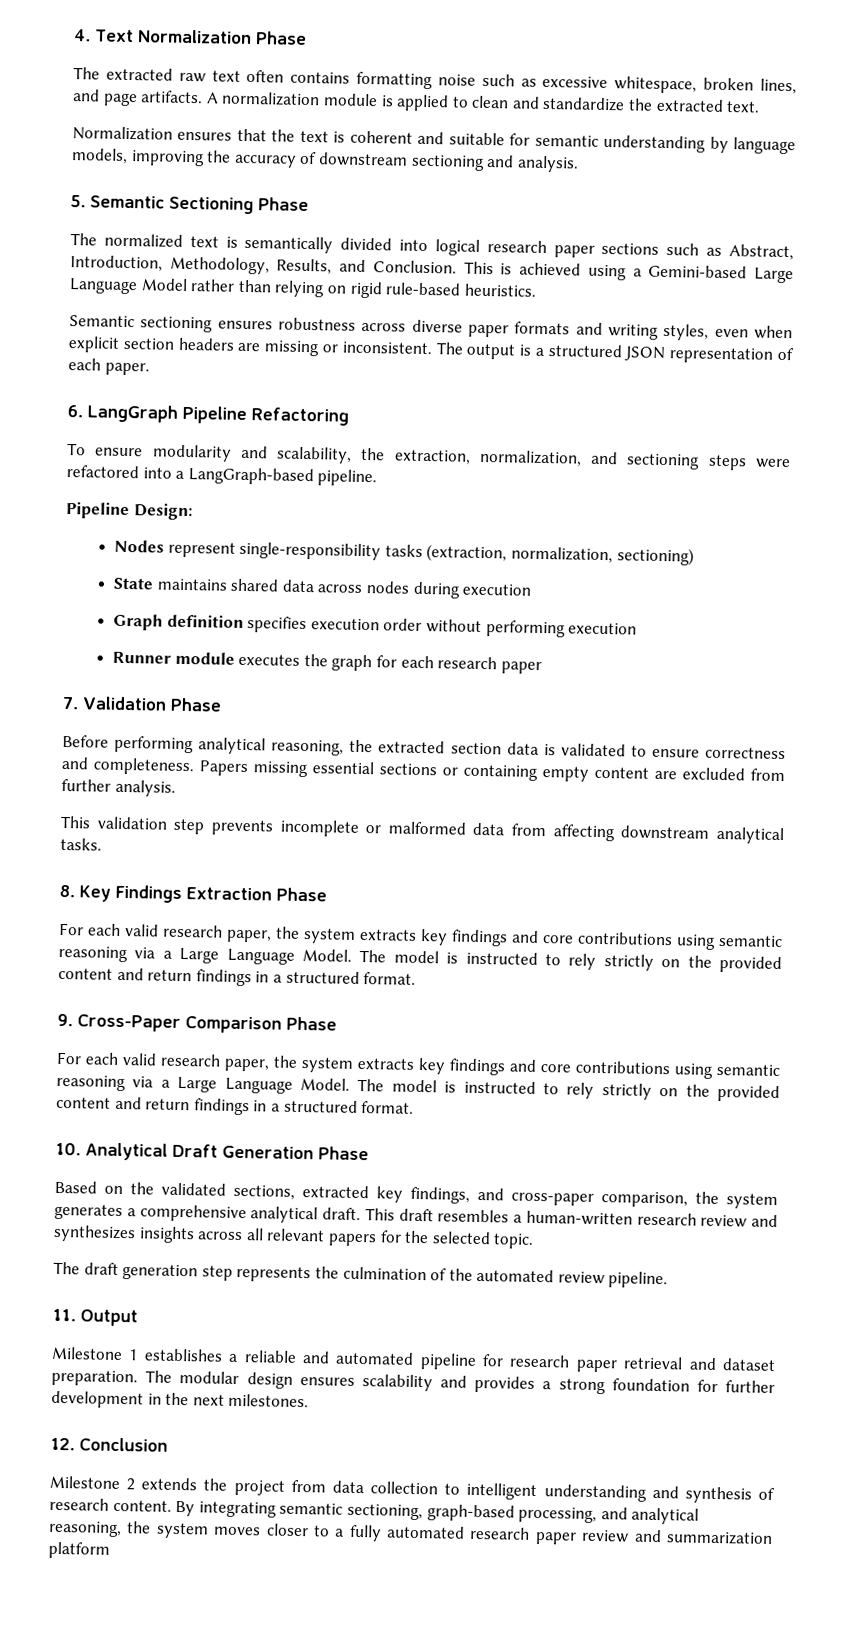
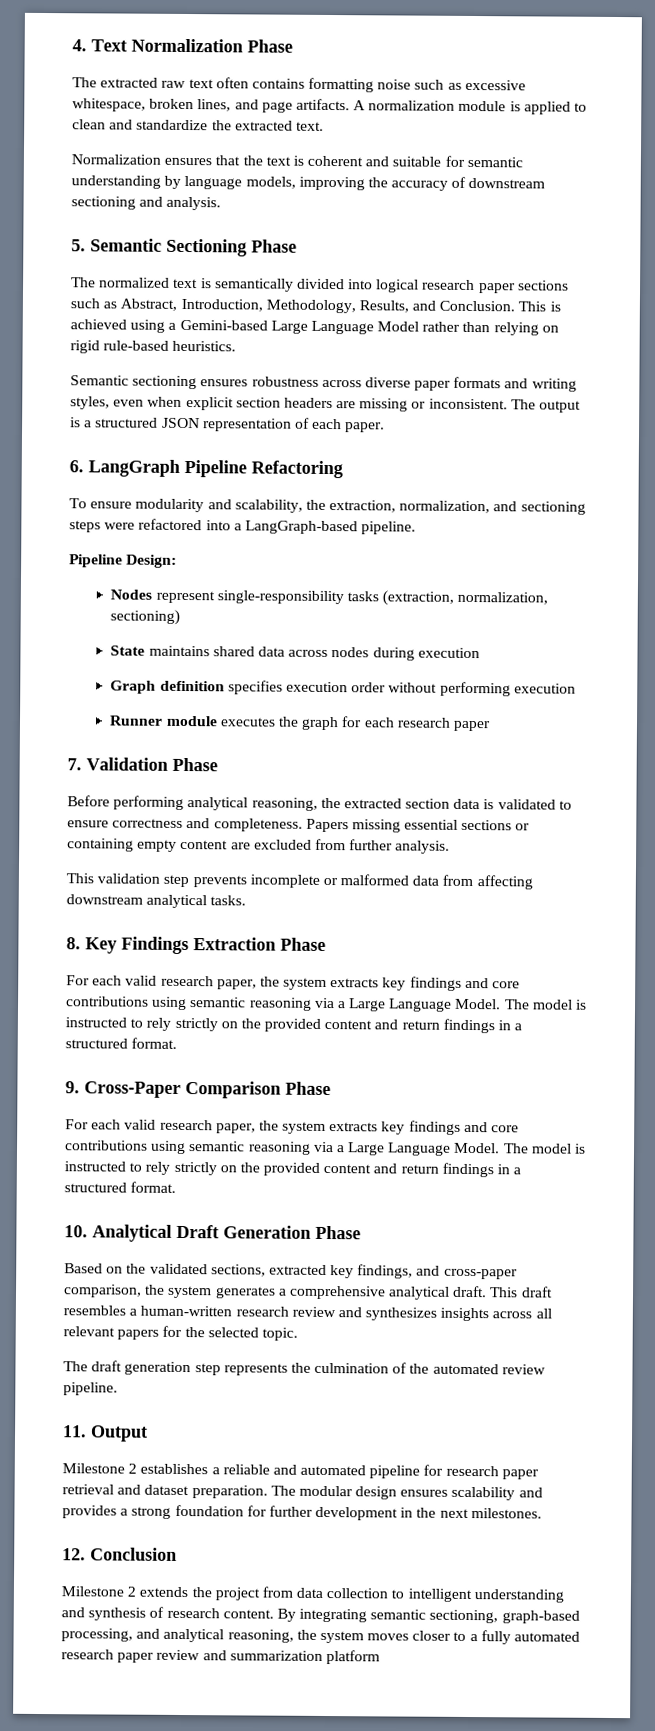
- Milestone 1 establishes a reliable and automated pipeline for research paper retrieval and dataset preparation.
+ Milestone 2 establishes a reliable and automated pipeline for research paper retrieval and dataset preparation.

